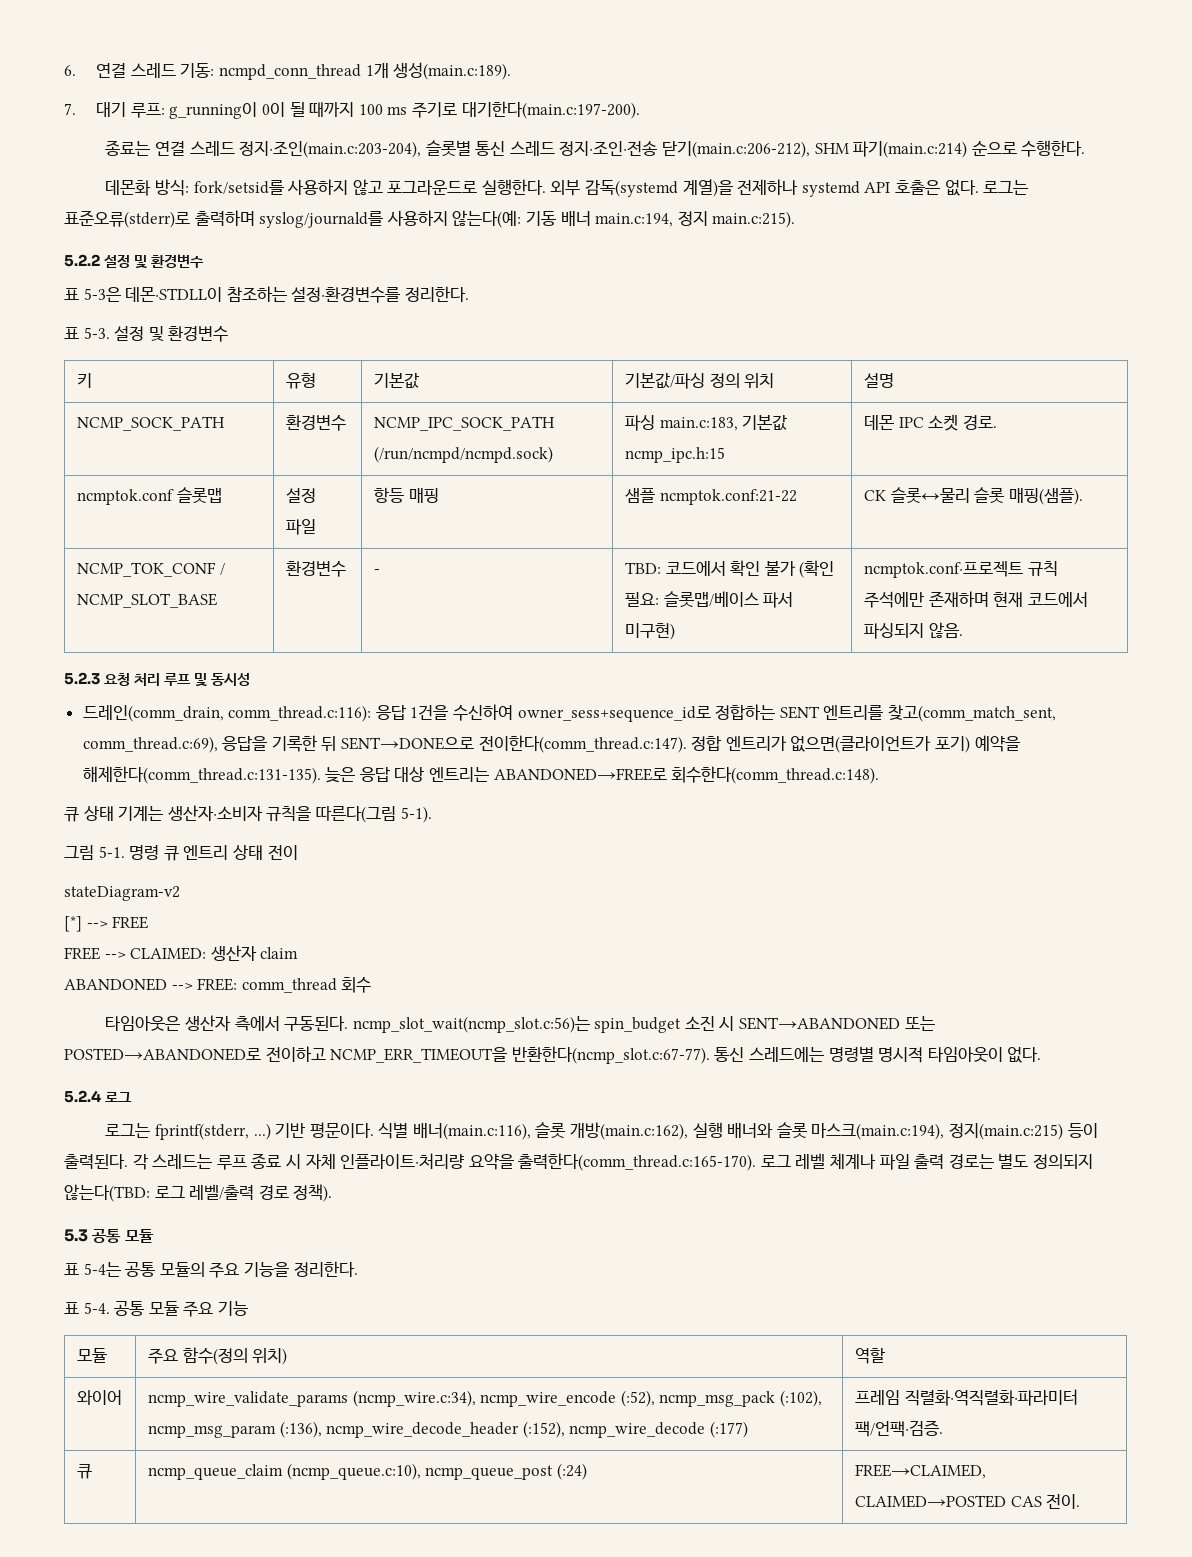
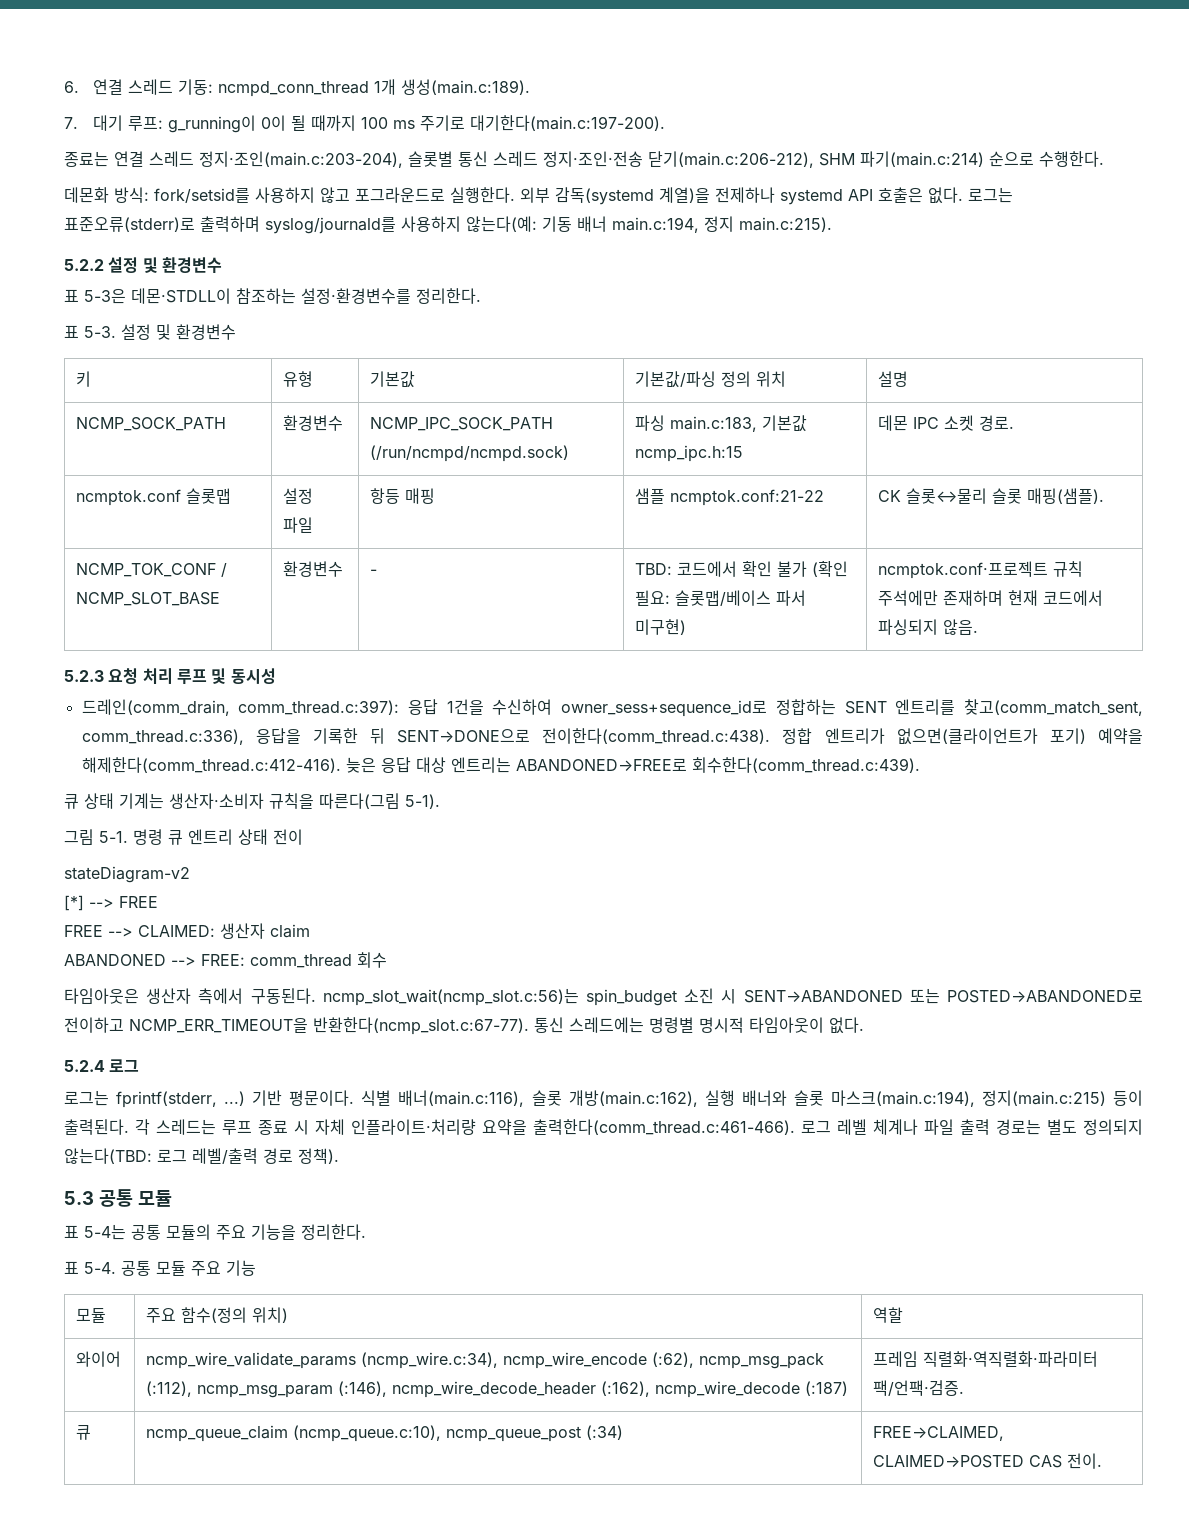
- 드레인(comm_drain, comm_thread.c:116): 응답 1건을 수신하여 owner_sess+sequence_id로 정합하는 SENT 엔트리를 찾고(comm_match_sent, comm_thread.c:69), 응답을 기록한 뒤 SENT→DONE으로 전이한다(comm_thread.c:147). 정합 엔트리가 없으면(클라이언트가 포기) 예약을 해제한다(comm_thread.c:131-135). 늦은 응답 대상 엔트리는 ABANDONED→FREE로 회수한다(comm_thread.c:148).
+ 드레인(comm_drain, comm_thread.c:397): 응답 1건을 수신하여 owner_sess+sequence_id로 정합하는 SENT 엔트리를 찾고(comm_match_sent, comm_thread.c:336), 응답을 기록한 뒤 SENT→DONE으로 전이한다(comm_thread.c:438). 정합 엔트리가 없으면(클라이언트가 포기) 예약을 해제한다(comm_thread.c:412-416). 늦은 응답 대상 엔트리는 ABANDONED→FREE로 회수한다(comm_thread.c:439).
- 각 스레드는 루프 종료 시 자체 인플라이트·처리량 요약을 출력한다(comm_thread.c:165-170). 로그 레벨 체계나 파일 출력 경로는 별도 정의되지 않는다(TBD: 로그 레벨/출력 경로 정책).
+ 각 스레드는 루프 종료 시 자체 인플라이트·처리량 요약을 출력한다(comm_thread.c:461-466). 로그 레벨 체계나 파일 출력 경로는 별도 정의되지 않는다(TBD: 로그 레벨/출력 경로 정책).
- 와이어 | ncmp_wire_validate_params (ncmp_wire.c:34), ncmp_wire_encode (:52), ncmp_msg_pack (:102), ncmp_msg_param (:136), ncmp_wire_decode_header (:152), ncmp_wire_decode (:177) | 프레임 직렬화·역직렬화·파라미터 팩/언팩·검증.
+ 와이어 | ncmp_wire_validate_params (ncmp_wire.c:34), ncmp_wire_encode (:62), ncmp_msg_pack (:112), ncmp_msg_param (:146), ncmp_wire_decode_header (:162), ncmp_wire_decode (:187) | 프레임 직렬화·역직렬화·파라미터 팩/언팩·검증.
- 큐 | ncmp_queue_claim (ncmp_queue.c:10), ncmp_queue_post (:24) | FREE→CLAIMED, CLAIMED→POSTED CAS 전이.
+ 큐 | ncmp_queue_claim (ncmp_queue.c:10), ncmp_queue_post (:34) | FREE→CLAIMED, CLAIMED→POSTED CAS 전이.

